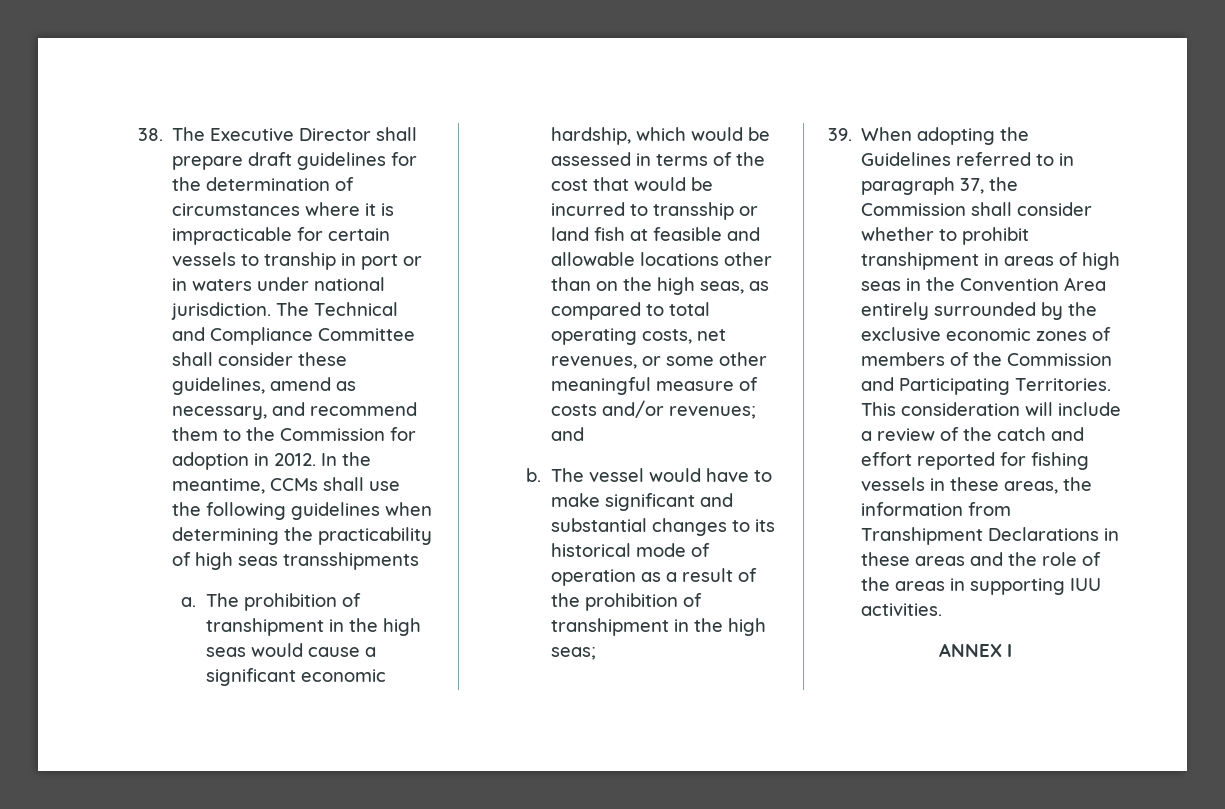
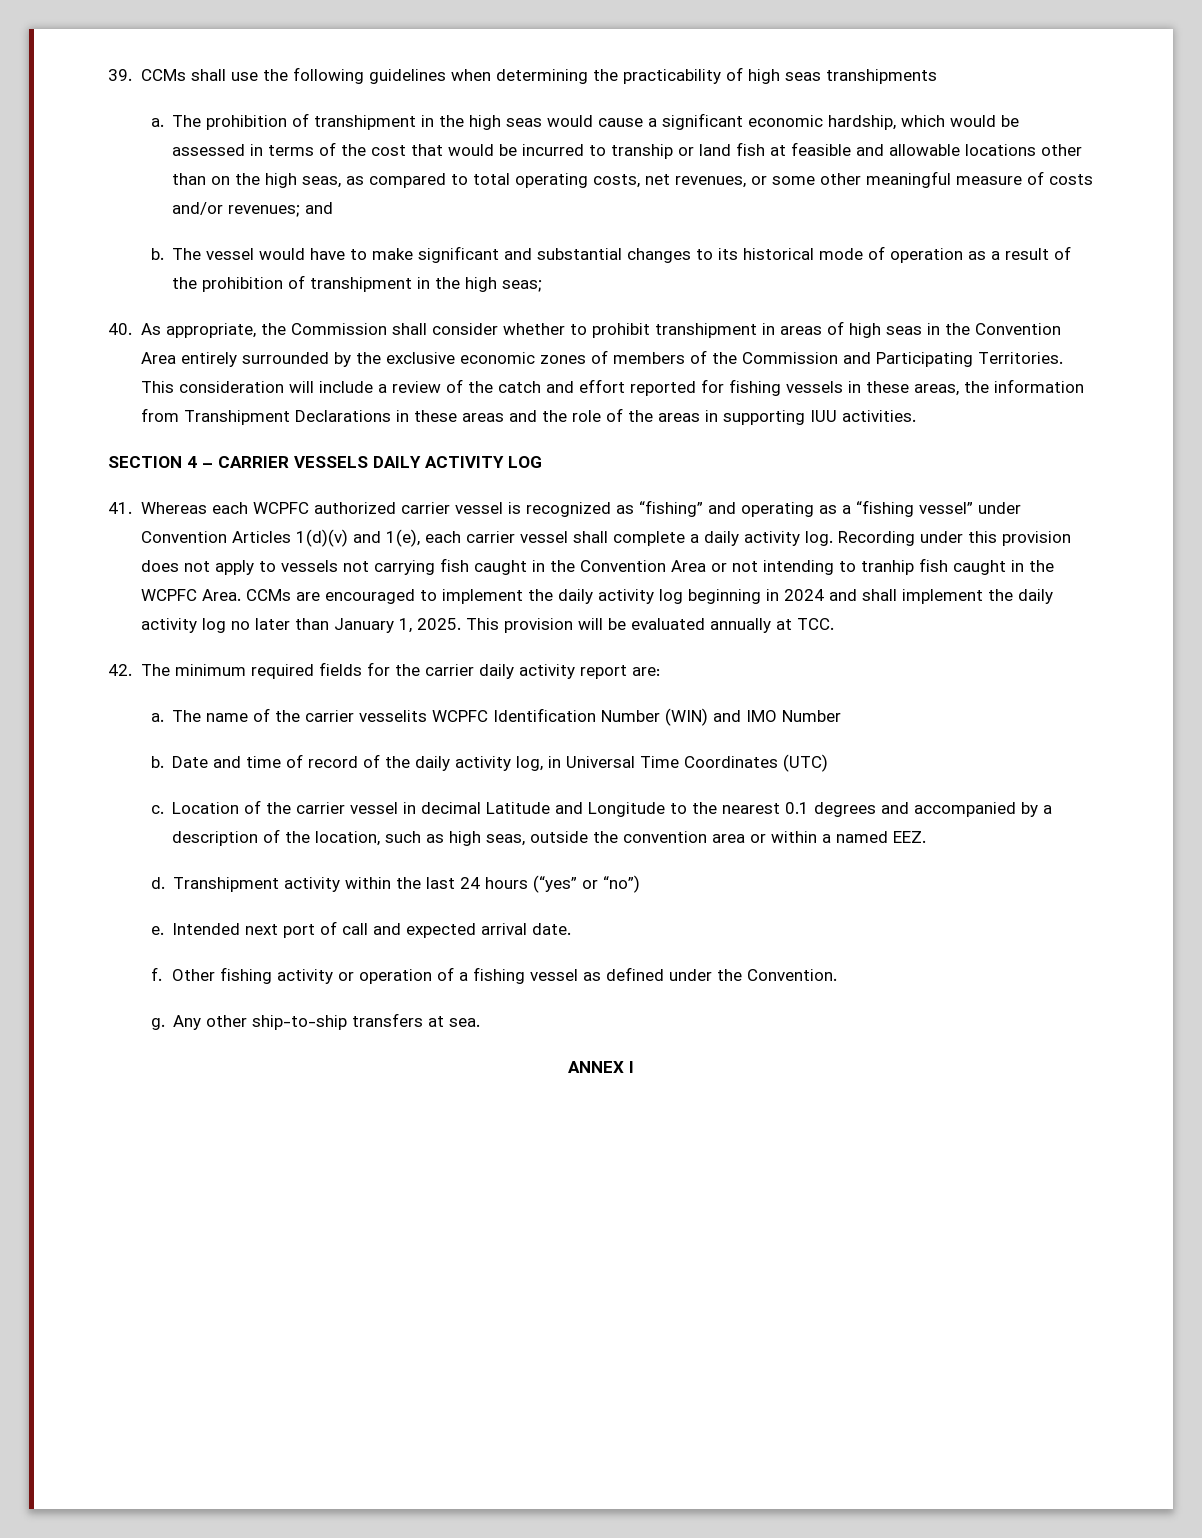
- 38. The Executive Director shall prepare draft guidelines for the determination of circumstances where it is impracticable for certain vessels to tranship in port or in waters under national jurisdiction. The Technical and Compliance Committee shall consider these guidelines, amend as necessary, and recommend them to the Commission for adoption in 2012. In the meantime, CCMs shall use the following guidelines when determining the practicability of high seas transshipments
+ 39. CCMs shall use the following guidelines when determining the practicability of high seas transhipments
- The prohibition of transhipment in the high seas would cause a significant economic hardship, which would be assessed in terms of the cost that would be incurred to transship or land fish at feasible and allowable locations other than on the high seas, as compared to total operating costs, net revenues, or some other meaningful measure of costs and/or revenues; and
+ The prohibition of transhipment in the high seas would cause a significant economic hardship, which would be assessed in terms of the cost that would be incurred to tranship or land fish at feasible and allowable locations other than on the high seas, as compared to total operating costs, net revenues, or some other meaningful measure of costs and/or revenues; and
- 39. When adopting the Guidelines referred to in paragraph 37, the Commission shall consider whether to prohibit transhipment in areas of high seas in the Convention Area entirely surrounded by the exclusive economic zones of members of the Commission and Participating Territories.
+ 40. As appropriate, the Commission shall consider whether to prohibit transhipment in areas of high seas in the Convention Area entirely surrounded by the exclusive economic zones of members of the Commission and Participating Territories.
+ SECTION 4 – CARRIER VESSELS DAILY ACTIVITY LOG
+ 41. Whereas each WCPFC authorized carrier vessel is recognized as “fishing” and operating as a “fishing vessel” under Convention Articles 1(d)(v) and 1(e), each carrier vessel shall complete a daily activity log. Recording under this provision does not apply to vessels not carrying fish caught in the Convention Area or not intending to tranhip fish caught in the WCPFC Area. CCMs are encouraged to implement the daily activity log beginning in 2024 and shall implement the daily activity log no later than January 1, 2025. This provision will be evaluated annually at TCC.
+ 42. The minimum required fields for the carrier daily activity report are:
+ a. The name of the carrier vesselits WCPFC Identification Number (WIN) and IMO Number
+ b. Date and time of record of the daily activity log, in Universal Time Coordinates (UTC)
+ c. Location of the carrier vessel in decimal Latitude and Longitude to the nearest 0.1 degrees and accompanied by a description of the location, such as high seas, outside the convention area or within a named EEZ.
+ d. Transhipment activity within the last 24 hours (“yes” or “no”)
+ e. Intended next port of call and expected arrival date.
+ f. Other fishing activity or operation of a fishing vessel as defined under the Convention.
+ g. Any other ship-to-ship transfers at sea.

